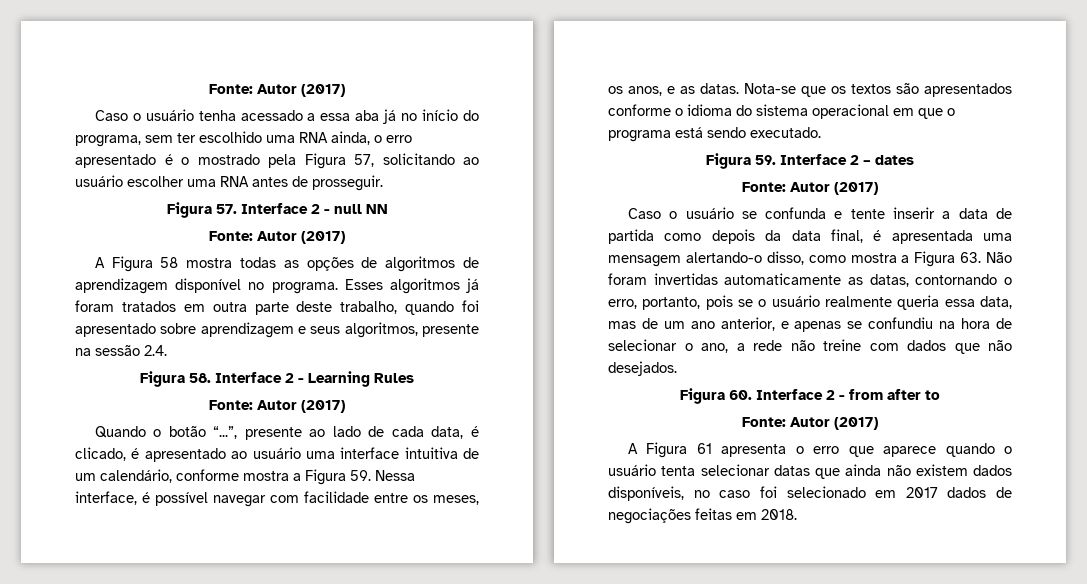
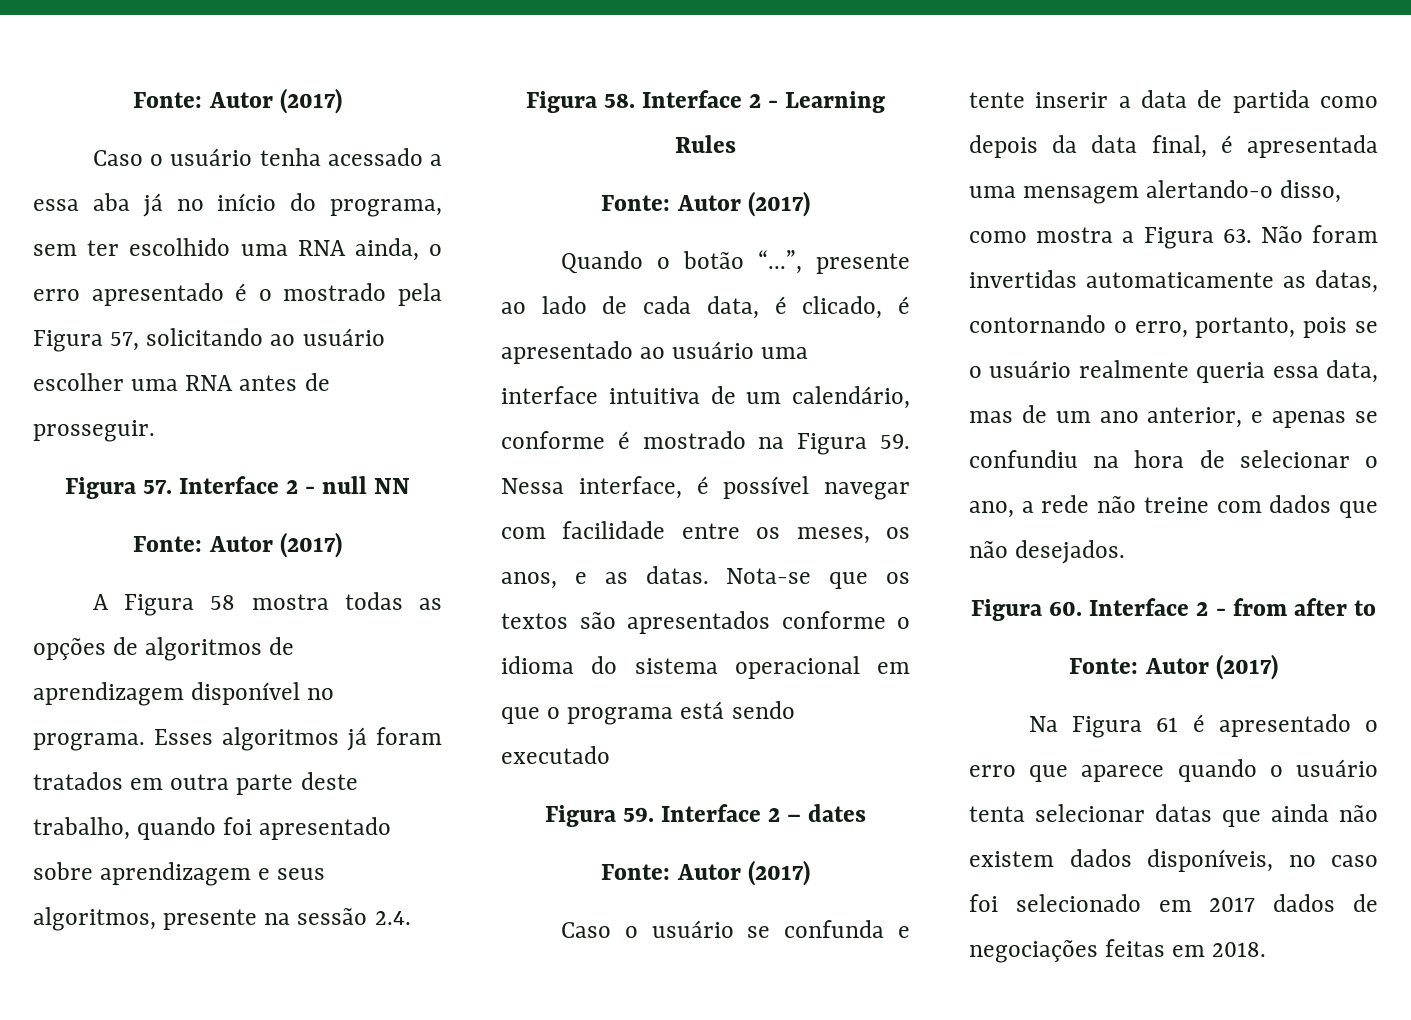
- Quando o botão “...”, presente ao lado de cada data, é clicado, é apresentado ao usuário uma interface intuitiva de um calendário, conforme mostra a Figura 59. Nessa interface, é possível navegar com facilidade entre os meses, os anos, e as datas.
+ Quando o botão “...”, presente ao lado de cada data, é clicado, é apresentado ao usuário uma interface intuitiva de um calendário, conforme é mostrado na Figura 59. Nessa interface, é possível navegar com facilidade entre os meses, os anos, e as datas.
- Nota-se que os textos são apresentados conforme o idioma do sistema operacional em que o programa está sendo executado.
+ Nota-se que os textos são apresentados conforme o idioma do sistema operacional em que o programa está sendo executado
- A Figura 61 apresenta o erro que aparece quando o usuário tenta selecionar datas que ainda não existem dados disponíveis, no caso foi selecionado em 2017 dados de negociações feitas em 2018.
+ Na Figura 61 é apresentado o erro que aparece quando o usuário tenta selecionar datas que ainda não existem dados disponíveis, no caso foi selecionado em 2017 dados de negociações feitas em 2018.

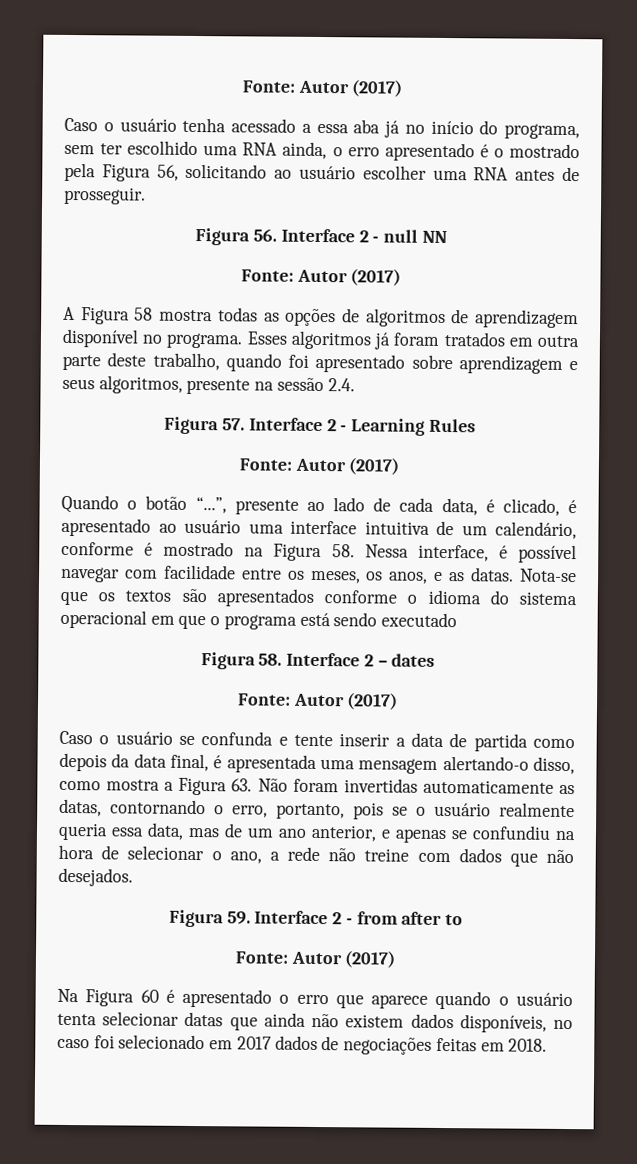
- Caso o usuário tenha acessado a essa aba já no início do programa, sem ter escolhido uma RNA ainda, o erro apresentado é o mostrado pela Figura 57, solicitando ao usuário escolher uma RNA antes de prosseguir.
+ Caso o usuário tenha acessado a essa aba já no início do programa, sem ter escolhido uma RNA ainda, o erro apresentado é o mostrado pela Figura 56, solicitando ao usuário escolher uma RNA antes de prosseguir.
- Figura 57. Interface 2 - null NN
+ Figura 56. Interface 2 - null NN
- Figura 58. Interface 2 - Learning Rules
+ Figura 57. Interface 2 - Learning Rules
- Quando o botão “...”, presente ao lado de cada data, é clicado, é apresentado ao usuário uma interface intuitiva de um calendário, conforme é mostrado na Figura 59. Nessa interface, é possível navegar com facilidade entre os meses, os anos, e as datas.
+ Quando o botão “...”, presente ao lado de cada data, é clicado, é apresentado ao usuário uma interface intuitiva de um calendário, conforme é mostrado na Figura 58. Nessa interface, é possível navegar com facilidade entre os meses, os anos, e as datas.
- Figura 59. Interface 2 – dates
+ Figura 58. Interface 2 – dates
- Figura 60. Interface 2 - from after to
+ Figura 59. Interface 2 - from after to
- Na Figura 61 é apresentado o erro que aparece quando o usuário tenta selecionar datas que ainda não existem dados disponíveis, no caso foi selecionado em 2017 dados de negociações feitas em 2018.
+ Na Figura 60 é apresentado o erro que aparece quando o usuário tenta selecionar datas que ainda não existem dados disponíveis, no caso foi selecionado em 2017 dados de negociações feitas em 2018.

